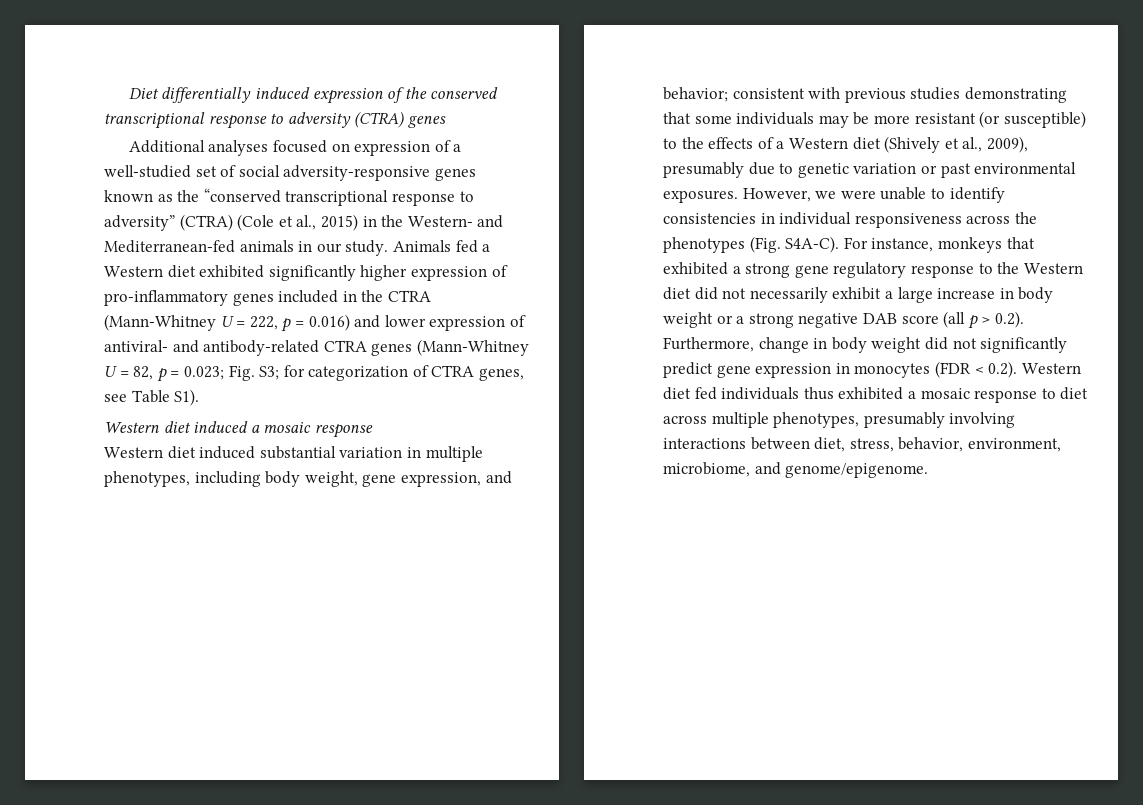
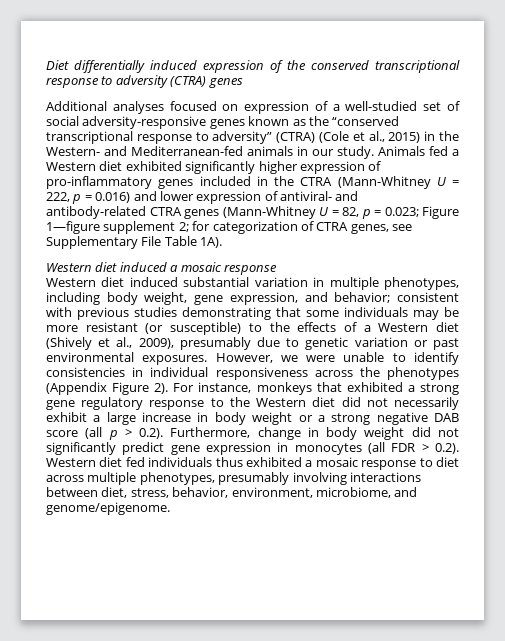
- Animals fed a Western diet exhibited significantly higher expression of pro-inflammatory genes included in the CTRA (Mann-Whitney U = 222, p = 0.016) and lower expression of antiviral- and antibody-related CTRA genes (Mann-Whitney U = 82, p = 0.023; Fig. S3; for categorization of CTRA genes, see Table S1).
+ Animals fed a Western diet exhibited significantly higher expression of pro-inflammatory genes included in the CTRA (Mann-Whitney U = 222, p = 0.016) and lower expression of antiviral- and antibody-related CTRA genes (Mann-Whitney U = 82, p = 0.023; Figure 1—figure supplement 2; for categorization of CTRA genes, see Supplementary File Table 1A).
- However, we were unable to identify consistencies in individual responsiveness across the phenotypes (Fig. S4A-C).
+ However, we were unable to identify consistencies in individual responsiveness across the phenotypes (Appendix Figure 2).
- For instance, monkeys that exhibited a strong gene regulatory response to the Western diet did not necessarily exhibit a large increase in body weight or a strong negative DAB score (all p > 0.2). Furthermore, change in body weight did not significantly predict gene expression in monocytes (FDR < 0.2). Western diet fed individuals thus exhibited a mosaic response to diet across multiple phenotypes, presumably involving interactions between diet, stress, behavior, environment, microbiome, and genome/epigenome.
+ For instance, monkeys that exhibited a strong gene regulatory response to the Western diet did not necessarily exhibit a large increase in body weight or a strong negative DAB score (all p > 0.2). Furthermore, change in body weight did not significantly predict gene expression in monocytes (all FDR > 0.2). Western diet fed individuals thus exhibited a mosaic response to diet across multiple phenotypes, presumably involving interactions between diet, stress, behavior, environment, microbiome, and genome/epigenome.

